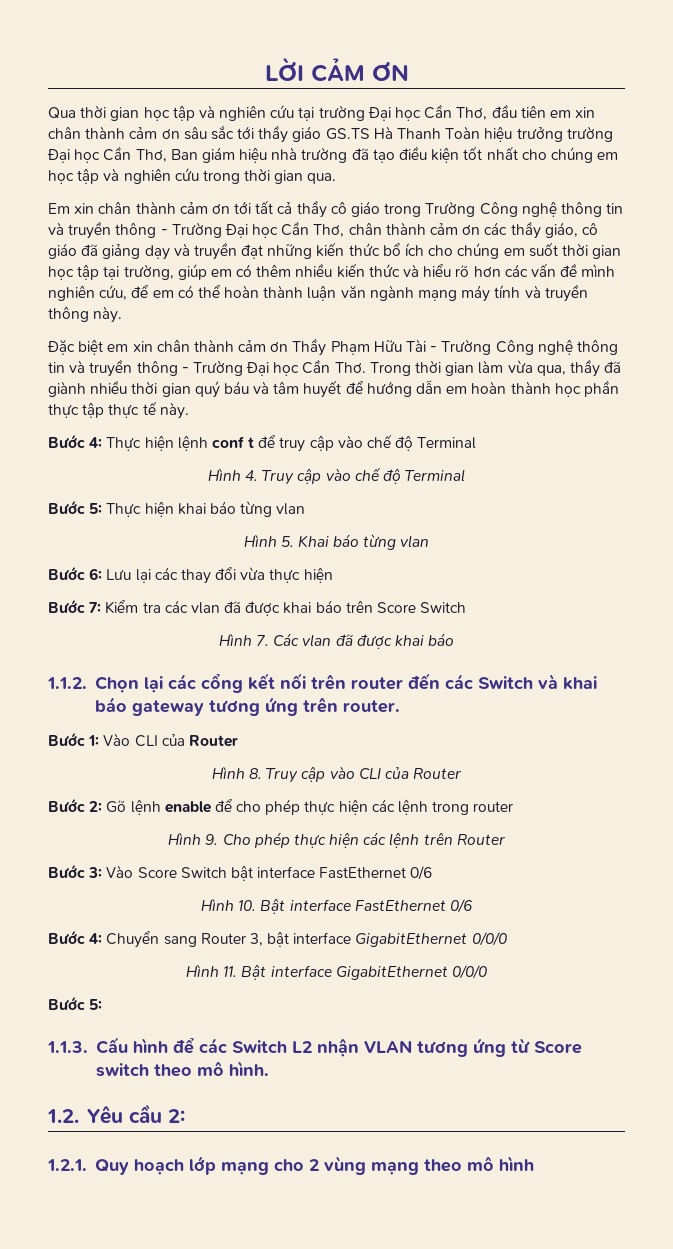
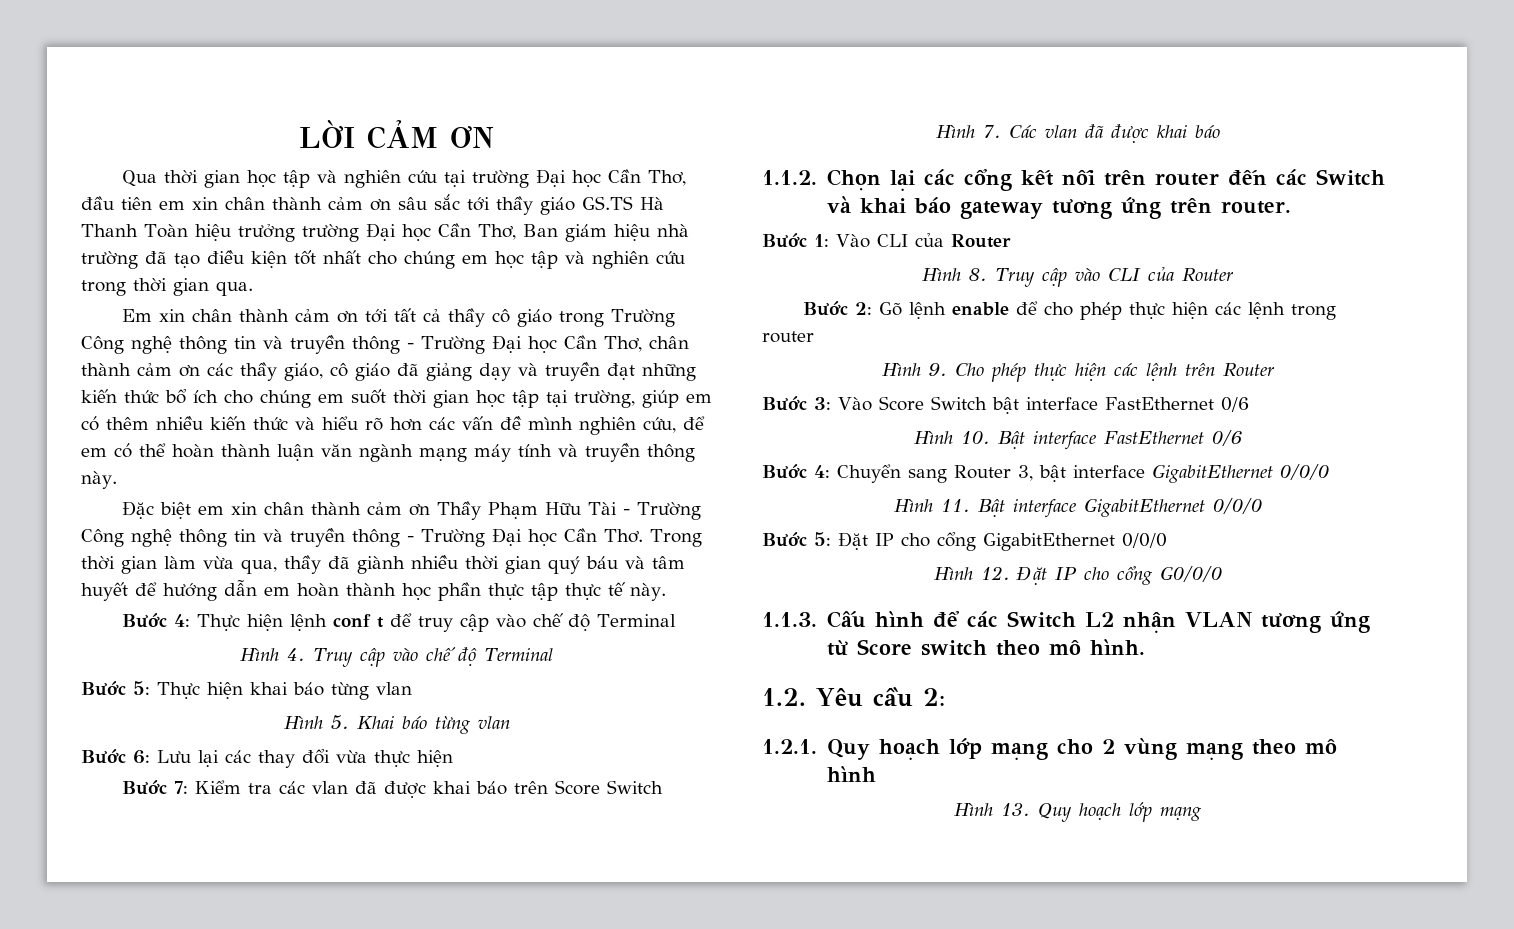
  Hình 11. Bật interface GigabitEthernet 0/0/0
- Bước 5:
+ Bước 5: Đặt IP cho cổng GigabitEthernet 0/0/0
+ Hình 12. Đặt IP cho cổng G0/0/0
+ Hình 13. Quy hoạch lớp mạng

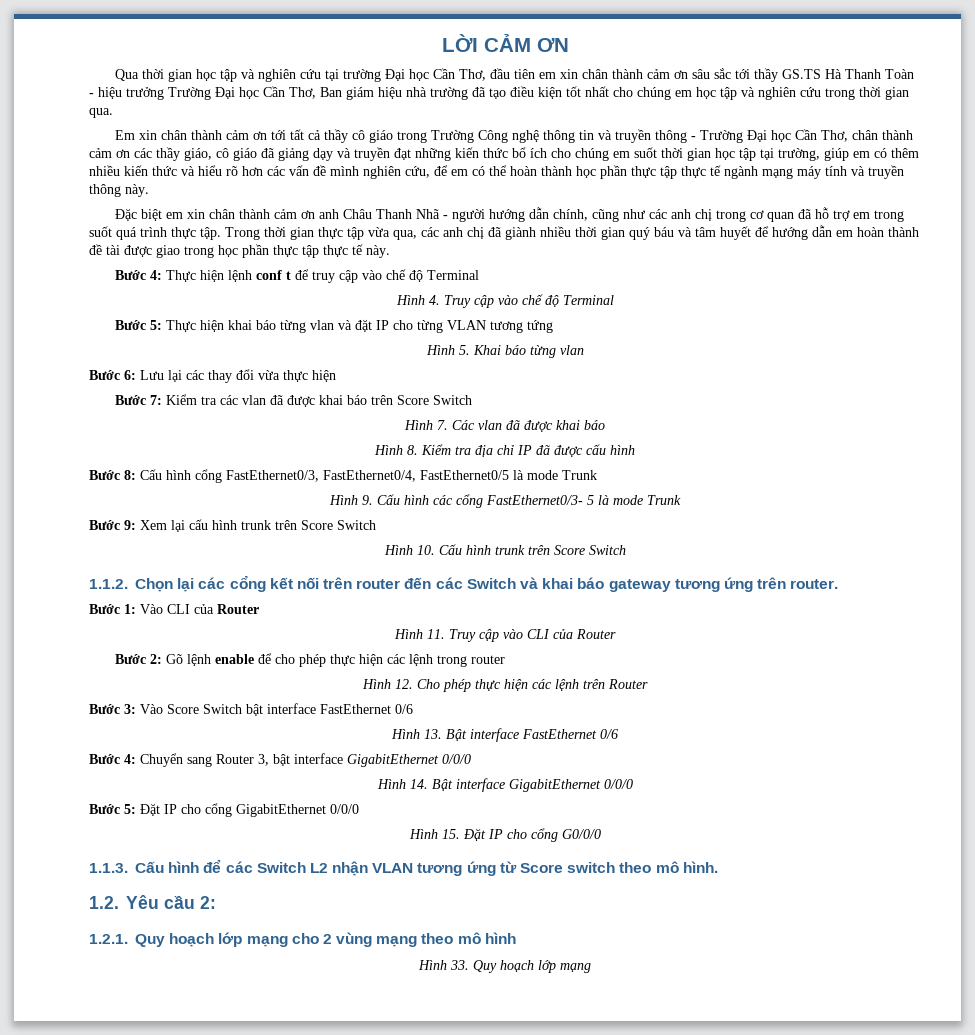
- Qua thời gian học tập và nghiên cứu tại trường Đại học Cần Thơ, đầu tiên em xin chân thành cảm ơn sâu sắc tới thầy giáo GS.TS Hà Thanh Toàn hiệu trưởng trường Đại học Cần Thơ, Ban giám hiệu nhà trường đã tạo điều kiện tốt nhất cho chúng em học tập và nghiên cứu trong thời gian qua.
+ Qua thời gian học tập và nghiên cứu tại trường Đại học Cần Thơ, đầu tiên em xin chân thành cảm ơn sâu sắc tới thầy GS.TS Hà Thanh Toàn - hiệu trưởng Trường Đại học Cần Thơ, Ban giám hiệu nhà trường đã tạo điều kiện tốt nhất cho chúng em học tập và nghiên cứu trong thời gian qua.
- Em xin chân thành cảm ơn tới tất cả thầy cô giáo trong Trường Công nghệ thông tin và truyền thông - Trường Đại học Cần Thơ, chân thành cảm ơn các thầy giáo, cô giáo đã giảng dạy và truyền đạt những kiến thức bổ ích cho chúng em suốt thời gian học tập tại trường, giúp em có thêm nhiều kiến thức và hiểu rõ hơn các vấn đề mình nghiên cứu, để em có thể hoàn thành luận văn ngành mạng máy tính và truyền thông này.
+ Em xin chân thành cảm ơn tới tất cả thầy cô giáo trong Trường Công nghệ thông tin và truyền thông - Trường Đại học Cần Thơ, chân thành cảm ơn các thầy giáo, cô giáo đã giảng dạy và truyền đạt những kiến thức bổ ích cho chúng em suốt thời gian học tập tại trường, giúp em có thêm nhiều kiến thức và hiểu rõ hơn các vấn đề mình nghiên cứu, để em có thể hoàn thành học phần thực tập thực tế ngành mạng máy tính và truyền thông này.
- Đặc biệt em xin chân thành cảm ơn Thầy Phạm Hữu Tài - Trường Công nghệ thông tin và truyền thông - Trường Đại học Cần Thơ. Trong thời gian làm vừa qua, thầy đã giành nhiều thời gian quý báu và tâm huyết để hướng dẫn em hoàn thành học phần thực tập thực tế này.
+ Đặc biệt em xin chân thành cảm ơn anh Châu Thanh Nhã - người hướng dẫn chính, cũng như các anh chị trong cơ quan đã hỗ trợ em trong suốt quá trình thực tập. Trong thời gian thực tập vừa qua, các anh chị đã giành nhiều thời gian quý báu và tâm huyết để hướng dẫn em hoàn thành đề tài được giao trong học phần thực tập thực tế này.
- Bước 5: Thực hiện khai báo từng vlan
+ Bước 5: Thực hiện khai báo từng vlan và đặt IP cho từng VLAN tương tứng
+ Hình 8. Kiểm tra địa chỉ IP đã được cấu hình
+ Bước 8: Cấu hình cổng FastEthernet0/3, FastEthernet0/4, FastEthernet0/5 là mode Trunk
+ Hình 9. Cấu hình các cổng FastEthernet0/3- 5 là mode Trunk
+ Bước 9: Xem lại cấu hình trunk trên Score Switch
+ Hình 10. Cấu hình trunk trên Score Switch
- Hình 8. Truy cập vào CLI của Router
+ Hình 11. Truy cập vào CLI của Router
- Hình 9. Cho phép thực hiện các lệnh trên Router
+ Hình 12. Cho phép thực hiện các lệnh trên Router
- Hình 10. Bật interface FastEthernet 0/6
+ Hình 13. Bật interface FastEthernet 0/6
- Hình 11. Bật interface GigabitEthernet 0/0/0
+ Hình 14. Bật interface GigabitEthernet 0/0/0
- Hình 12. Đặt IP cho cổng G0/0/0
+ Hình 15. Đặt IP cho cổng G0/0/0
- Hình 13. Quy hoạch lớp mạng
+ Hình 33. Quy hoạch lớp mạng

